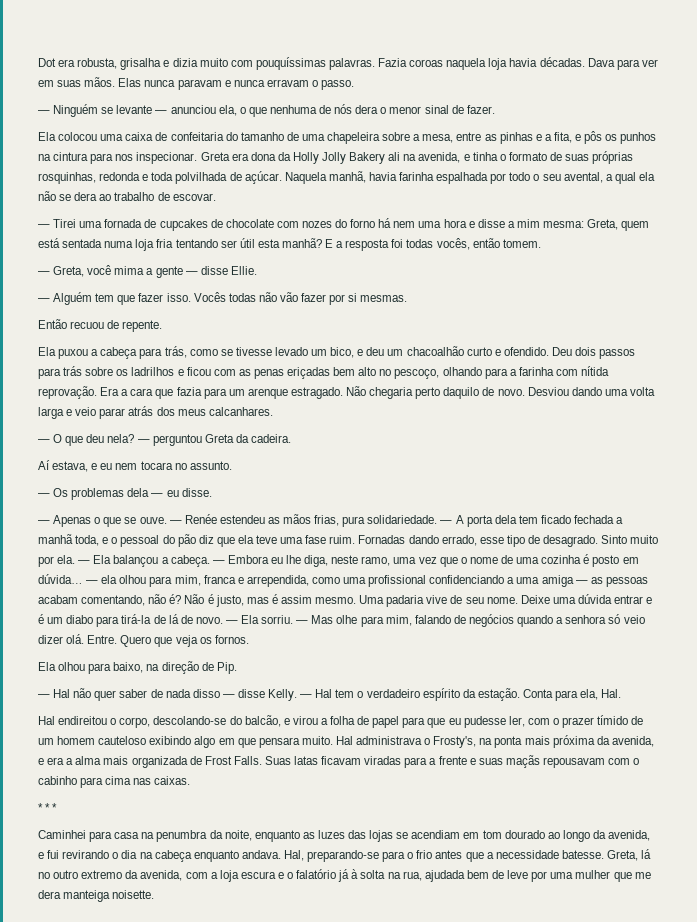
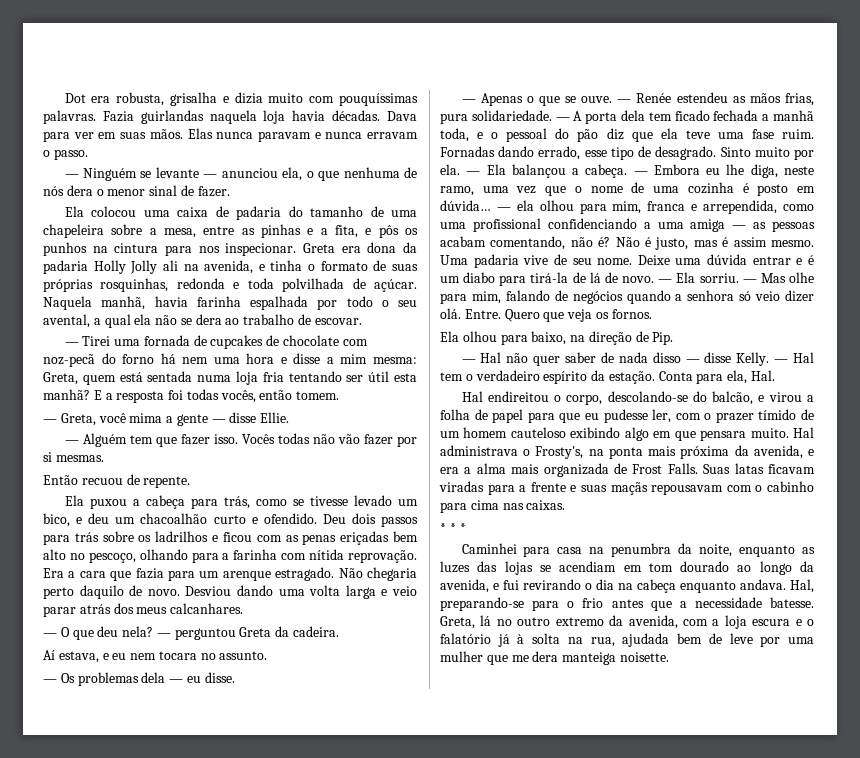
- Fazia coroas naquela loja havia décadas.
+ Fazia guirlandas naquela loja havia décadas.
- Ela colocou uma caixa de confeitaria do tamanho de uma chapeleira sobre a mesa, entre as pinhas e a fita, e pôs os punhos na cintura para nos inspecionar.
+ Ela colocou uma caixa de padaria do tamanho de uma chapeleira sobre a mesa, entre as pinhas e a fita, e pôs os punhos na cintura para nos inspecionar.
- Greta era dona da Holly Jolly Bakery ali na avenida, e tinha o formato de suas próprias rosquinhas, redonda e toda polvilhada de açúcar.
+ Greta era dona da padaria Holly Jolly ali na avenida, e tinha o formato de suas próprias rosquinhas, redonda e toda polvilhada de açúcar.
- — Tirei uma fornada de cupcakes de chocolate com nozes do forno há nem uma hora e disse a mim mesma: Greta, quem está sentada numa loja fria tentando ser útil esta manhã?
+ — Tirei uma fornada de cupcakes de chocolate com noz-pecã do forno há nem uma hora e disse a mim mesma: Greta, quem está sentada numa loja fria tentando ser útil esta manhã?

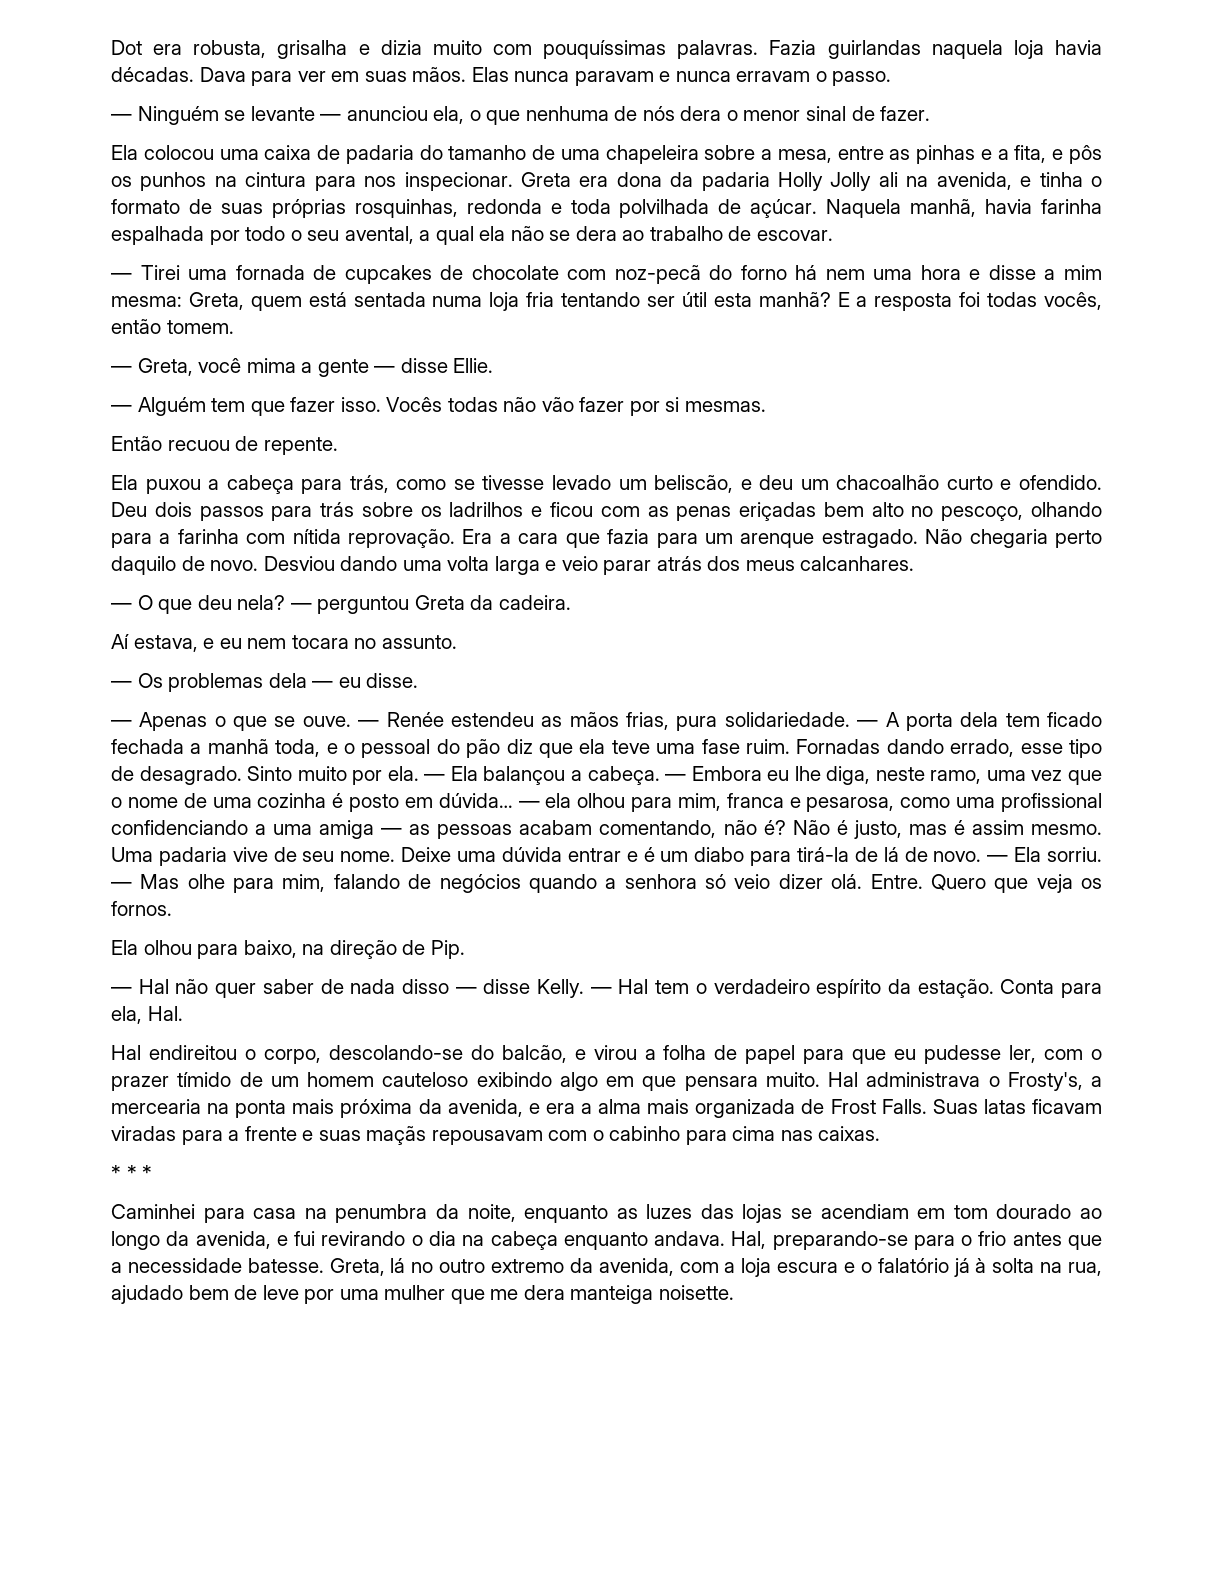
- Ela puxou a cabeça para trás, como se tivesse levado um bico, e deu um chacoalhão curto e ofendido.
+ Ela puxou a cabeça para trás, como se tivesse levado um beliscão, e deu um chacoalhão curto e ofendido.
- — ela olhou para mim, franca e arrependida, como uma profissional confidenciando a uma amiga — as pessoas acabam comentando, não é?
+ — ela olhou para mim, franca e pesarosa, como uma profissional confidenciando a uma amiga — as pessoas acabam comentando, não é?
- Hal administrava o Frosty's, na ponta mais próxima da avenida, e era a alma mais organizada de Frost Falls.
+ Hal administrava o Frosty's, a mercearia na ponta mais próxima da avenida, e era a alma mais organizada de Frost Falls.
- Greta, lá no outro extremo da avenida, com a loja escura e o falatório já à solta na rua, ajudada bem de leve por uma mulher que me dera manteiga noisette.
+ Greta, lá no outro extremo da avenida, com a loja escura e o falatório já à solta na rua, ajudado bem de leve por uma mulher que me dera manteiga noisette.

